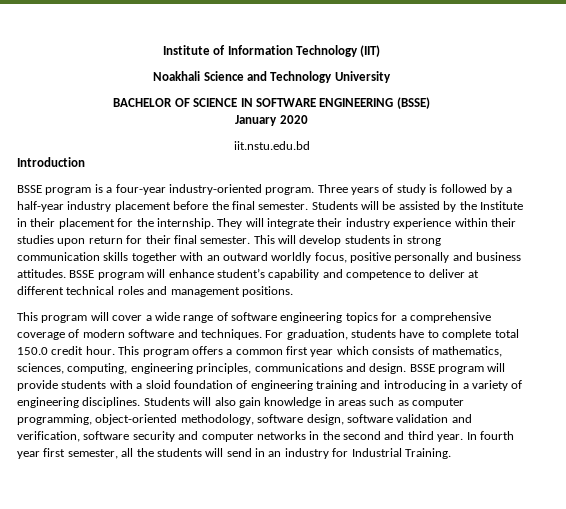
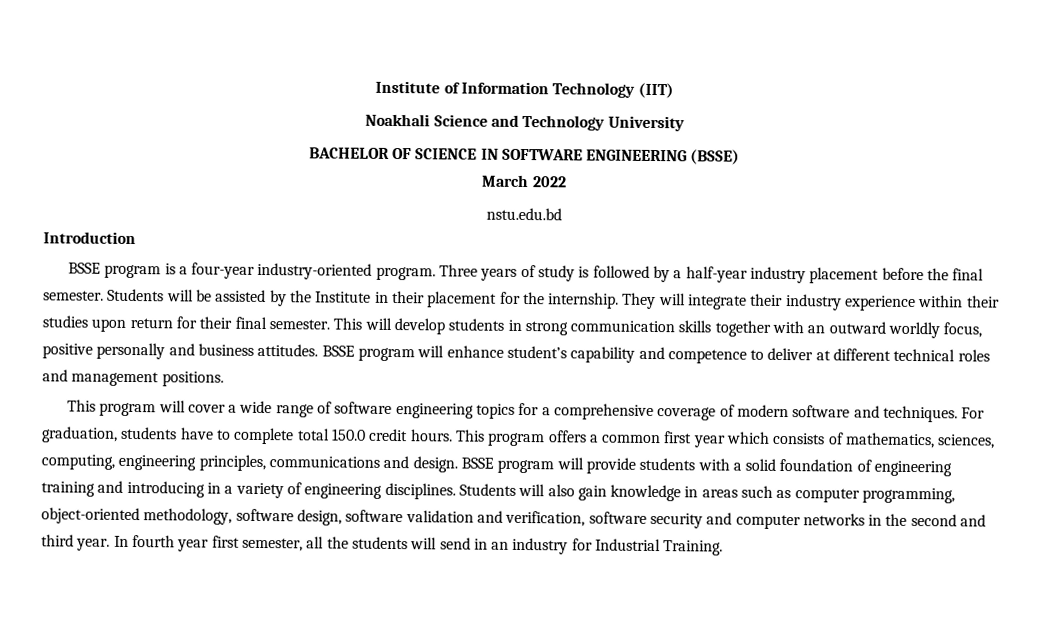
- January 2020
- iit.nstu.edu.bd
+ March 2022
+ nstu.edu.bd
- For graduation, students have to complete total 150.0 credit hour.
+ For graduation, students have to complete total 150.0 credit hours.
- BSSE program will provide students with a sloid foundation of engineering training and introducing in a variety of engineering disciplines.
+ BSSE program will provide students with a solid foundation of engineering training and introducing in a variety of engineering disciplines.

